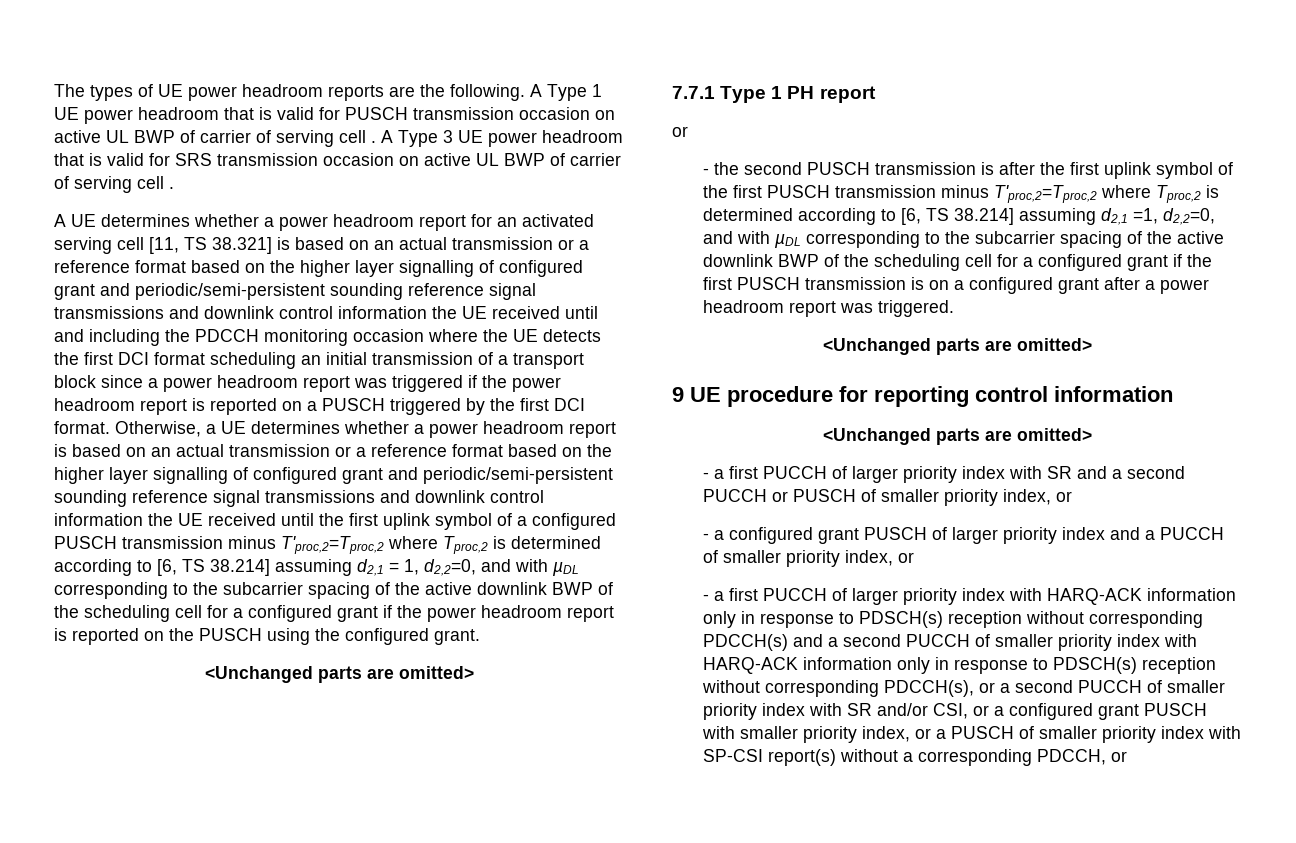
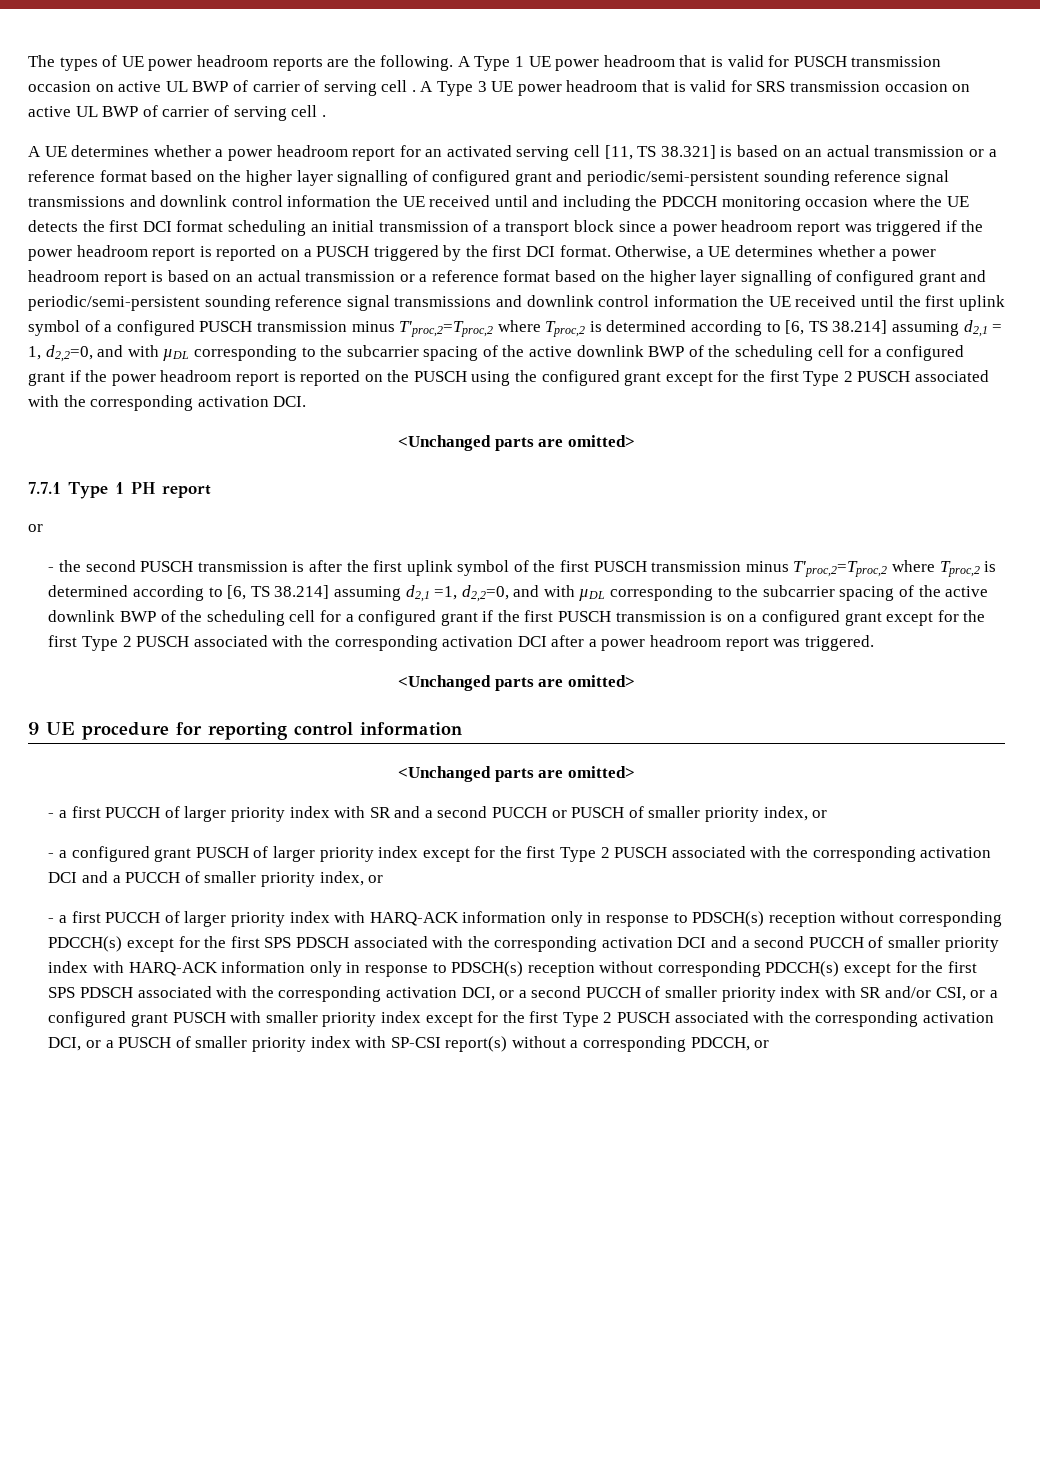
- Otherwise, a UE determines whether a power headroom report is based on an actual transmission or a reference format based on the higher layer signalling of configured grant and periodic/semi-persistent sounding reference signal transmissions and downlink control information the UE received until the first uplink symbol of a configured PUSCH transmission minus T'proc,2=Tproc,2 where Tproc,2 is determined according to [6, TS 38.214] assuming d2,1 = 1, d2,2=0, and with µDL corresponding to the subcarrier spacing of the active downlink BWP of the scheduling cell for a configured grant if the power headroom report is reported on the PUSCH using the configured grant.
+ Otherwise, a UE determines whether a power headroom report is based on an actual transmission or a reference format based on the higher layer signalling of configured grant and periodic/semi-persistent sounding reference signal transmissions and downlink control information the UE received until the first uplink symbol of a configured PUSCH transmission minus T'proc,2=Tproc,2 where Tproc,2 is determined according to [6, TS 38.214] assuming d2,1 = 1, d2,2=0, and with µDL corresponding to the subcarrier spacing of the active downlink BWP of the scheduling cell for a configured grant if the power headroom report is reported on the PUSCH using the configured grant except for the first Type 2 PUSCH associated with the corresponding activation DCI.
- - the second PUSCH transmission is after the first uplink symbol of the first PUSCH transmission minus T'proc,2=Tproc,2 where Tproc,2 is determined according to [6, TS 38.214] assuming d2,1 =1, d2,2=0, and with µDL corresponding to the subcarrier spacing of the active downlink BWP of the scheduling cell for a configured grant if the first PUSCH transmission is on a configured grant after a power headroom report was triggered.
+ - the second PUSCH transmission is after the first uplink symbol of the first PUSCH transmission minus T'proc,2=Tproc,2 where Tproc,2 is determined according to [6, TS 38.214] assuming d2,1 =1, d2,2=0, and with µDL corresponding to the subcarrier spacing of the active downlink BWP of the scheduling cell for a configured grant if the first PUSCH transmission is on a configured grant except for the first Type 2 PUSCH associated with the corresponding activation DCI after a power headroom report was triggered.
- - a configured grant PUSCH of larger priority index and a PUCCH of smaller priority index, or
+ - a configured grant PUSCH of larger priority index except for the first Type 2 PUSCH associated with the corresponding activation DCI and a PUCCH of smaller priority index, or
- - a first PUCCH of larger priority index with HARQ-ACK information only in response to PDSCH(s) reception without corresponding PDCCH(s) and a second PUCCH of smaller priority index with HARQ-ACK information only in response to PDSCH(s) reception without corresponding PDCCH(s), or a second PUCCH of smaller priority index with SR and/or CSI, or a configured grant PUSCH with smaller priority index, or a PUSCH of smaller priority index with SP-CSI report(s) without a corresponding PDCCH, or
+ - a first PUCCH of larger priority index with HARQ-ACK information only in response to PDSCH(s) reception without corresponding PDCCH(s) except for the first SPS PDSCH associated with the corresponding activation DCI and a second PUCCH of smaller priority index with HARQ-ACK information only in response to PDSCH(s) reception without corresponding PDCCH(s) except for the first SPS PDSCH associated with the corresponding activation DCI, or a second PUCCH of smaller priority index with SR and/or CSI, or a configured grant PUSCH with smaller priority index except for the first Type 2 PUSCH associated with the corresponding activation DCI, or a PUSCH of smaller priority index with SP-CSI report(s) without a corresponding PDCCH, or

